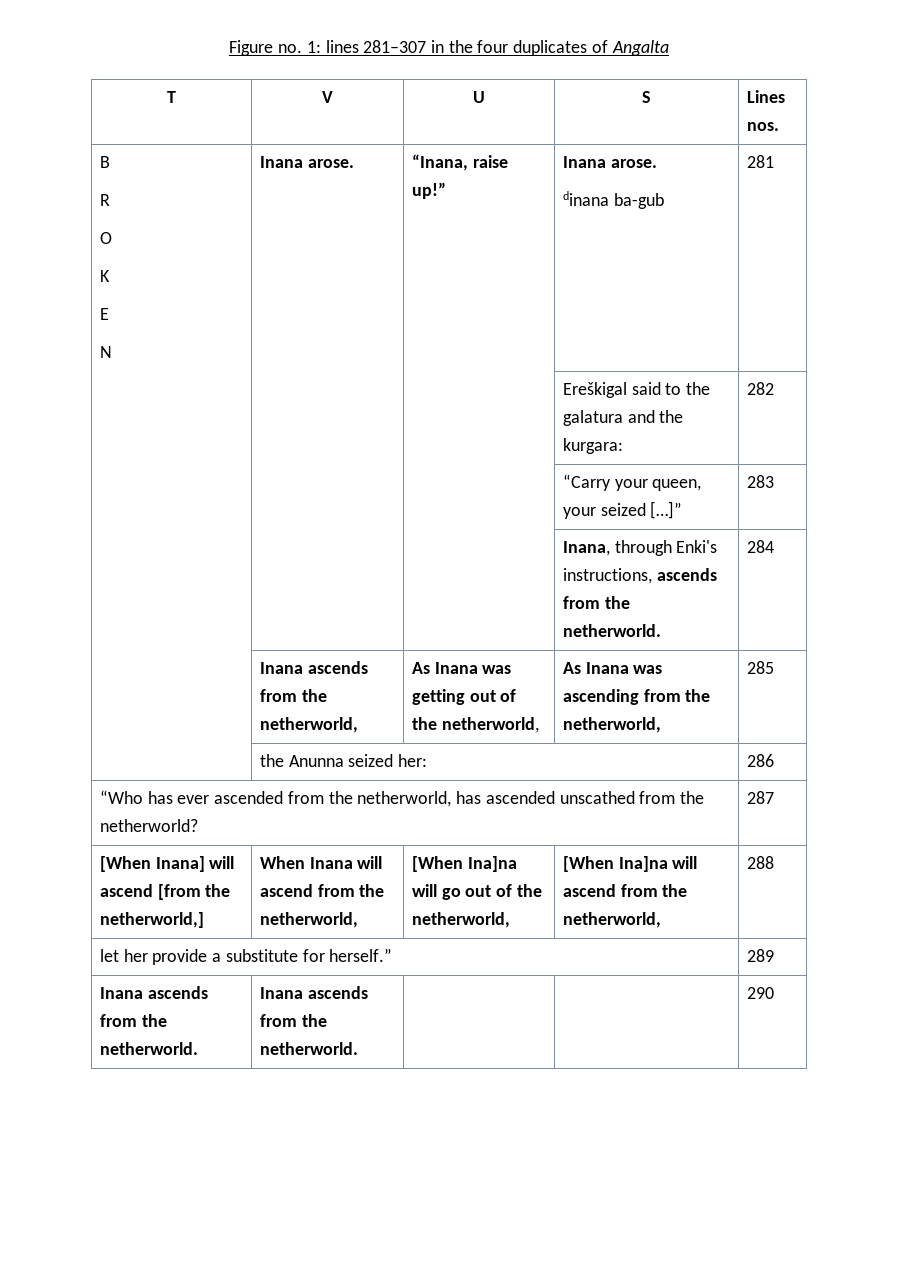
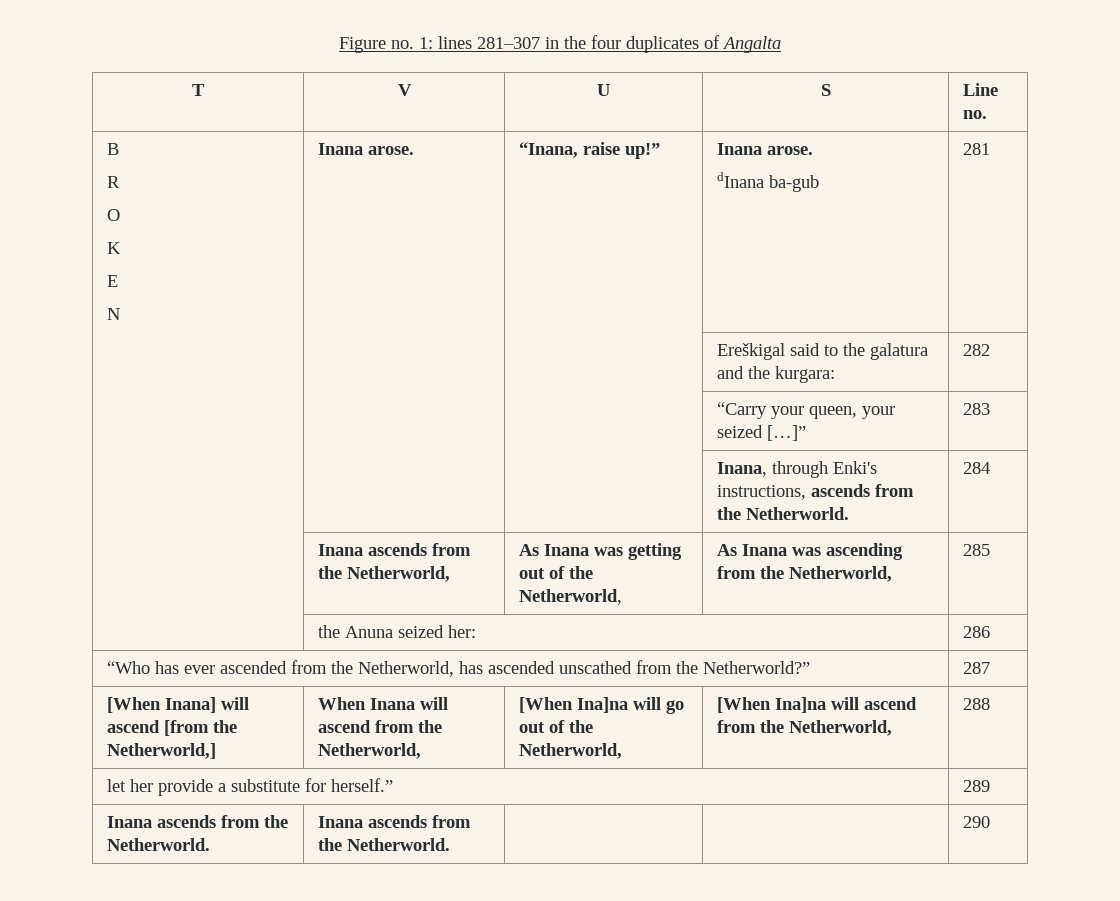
- T | V | U | S | Lines nos.
+ T | V | U | S | Line no.
  B
  R
  O
  K
  E
  N | Inana arose. | “Inana, raise up!” | Inana arose.
- dinana ba-gub | 281
+ dInana ba-gub | 281
- | | | Inana, through Enki's instructions, ascends from the netherworld. | 284
+ | | | Inana, through Enki's instructions, ascends from the Netherworld. | 284
- | Inana ascends from the netherworld, | As Inana was getting out of the netherworld, | As Inana was ascending from the netherworld, | 285
+ | Inana ascends from the Netherworld, | As Inana was getting out of the Netherworld, | As Inana was ascending from the Netherworld, | 285
- | the Anunna seized her: | 286
+ | the Anuna seized her: | 286
- “Who has ever ascended from the netherworld, has ascended unscathed from the netherworld? | 287
+ “Who has ever ascended from the Netherworld, has ascended unscathed from the Netherworld?” | 287
- [When Inana] will ascend [from the netherworld,] | When Inana will ascend from the netherworld, | [When Ina]na will go out of the netherworld, | [When Ina]na will ascend from the netherworld, | 288
+ [When Inana] will ascend [from the Netherworld,] | When Inana will ascend from the Netherworld, | [When Ina]na will go out of the Netherworld, | [When Ina]na will ascend from the Netherworld, | 288
- Inana ascends from the netherworld. | Inana ascends from the netherworld. | | | 290
+ Inana ascends from the Netherworld. | Inana ascends from the Netherworld. | | | 290

